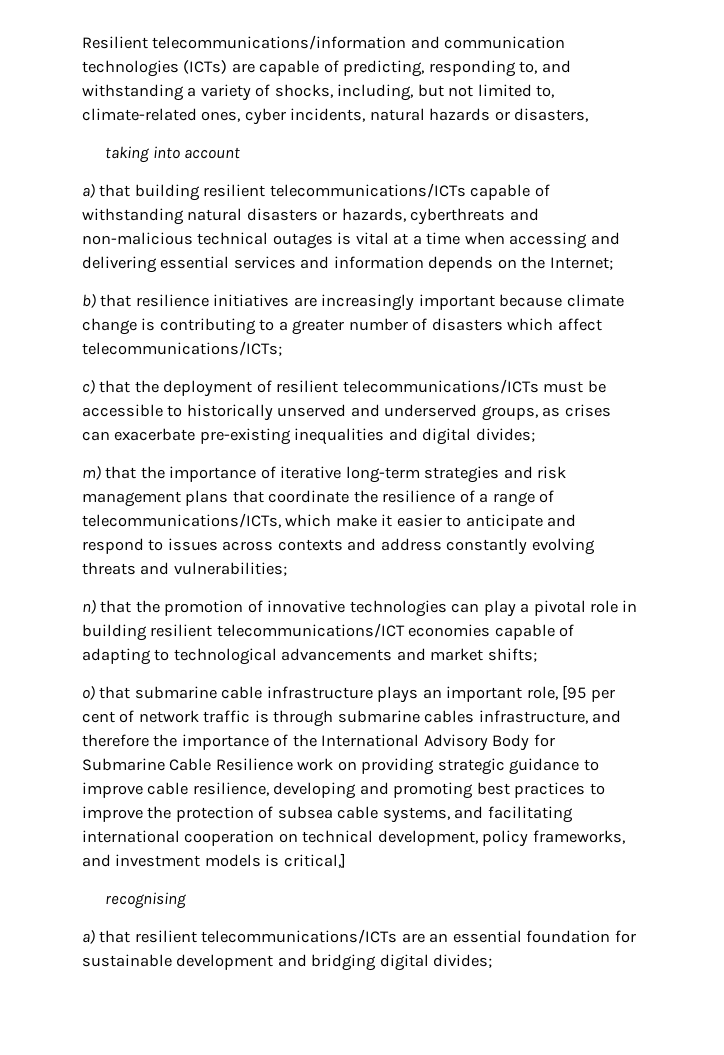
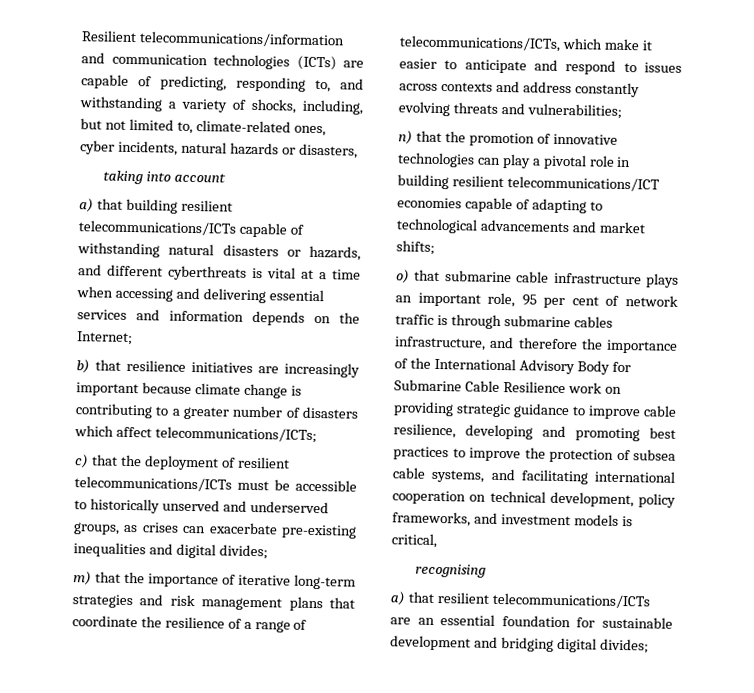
- a) that building resilient telecommunications/ICTs capable of withstanding natural disasters or hazards, cyberthreats and non-malicious technical outages is vital at a time when accessing and delivering essential services and information depends on the Internet;
+ a) that building resilient telecommunications/ICTs capable of withstanding natural disasters or hazards, and different cyberthreats is vital at a time when accessing and delivering essential services and information depends on the Internet;
- o) that submarine cable infrastructure plays an important role, [95 per cent of network traffic is through submarine cables infrastructure, and therefore the importance of the International Advisory Body for Submarine Cable Resilience work on providing strategic guidance to improve cable resilience, developing and promoting best practices to improve the protection of subsea cable systems, and facilitating international cooperation on technical development, policy frameworks, and investment models is critical,]
+ o) that submarine cable infrastructure plays an important role, 95 per cent of network traffic is through submarine cables infrastructure, and therefore the importance of the International Advisory Body for Submarine Cable Resilience work on providing strategic guidance to improve cable resilience, developing and promoting best practices to improve the protection of subsea cable systems, and facilitating international cooperation on technical development, policy frameworks, and investment models is critical,

